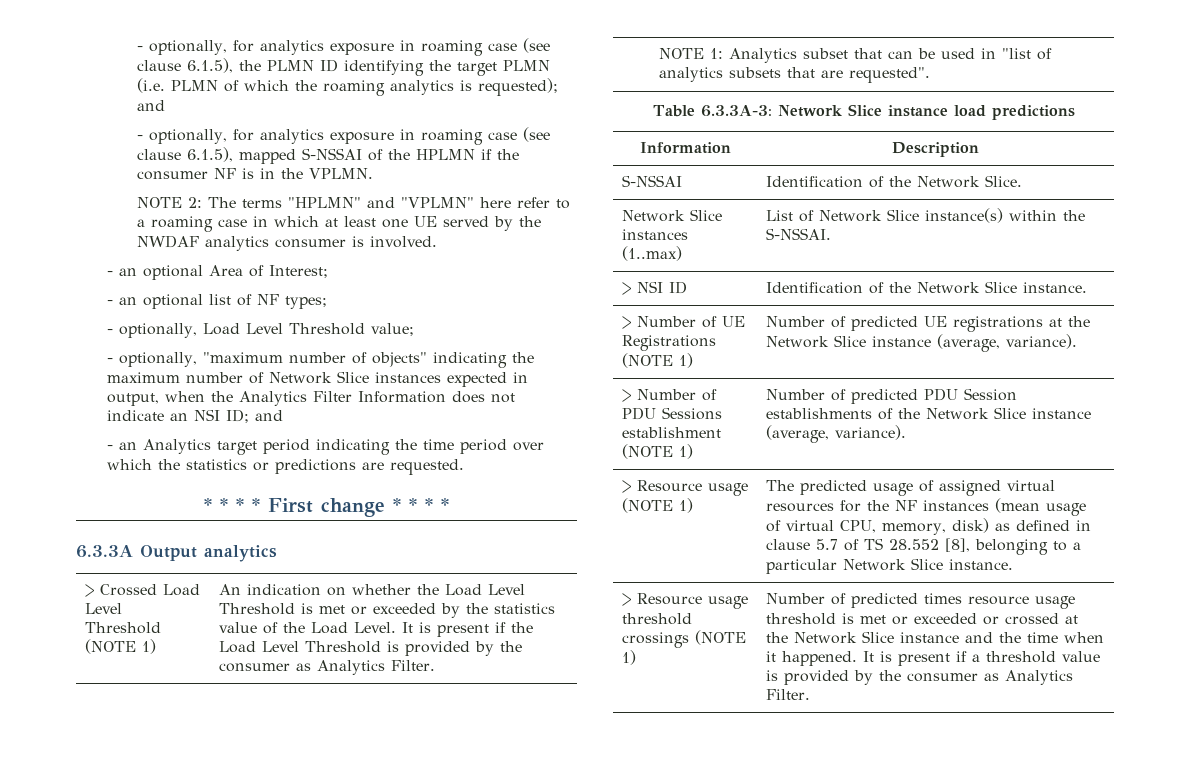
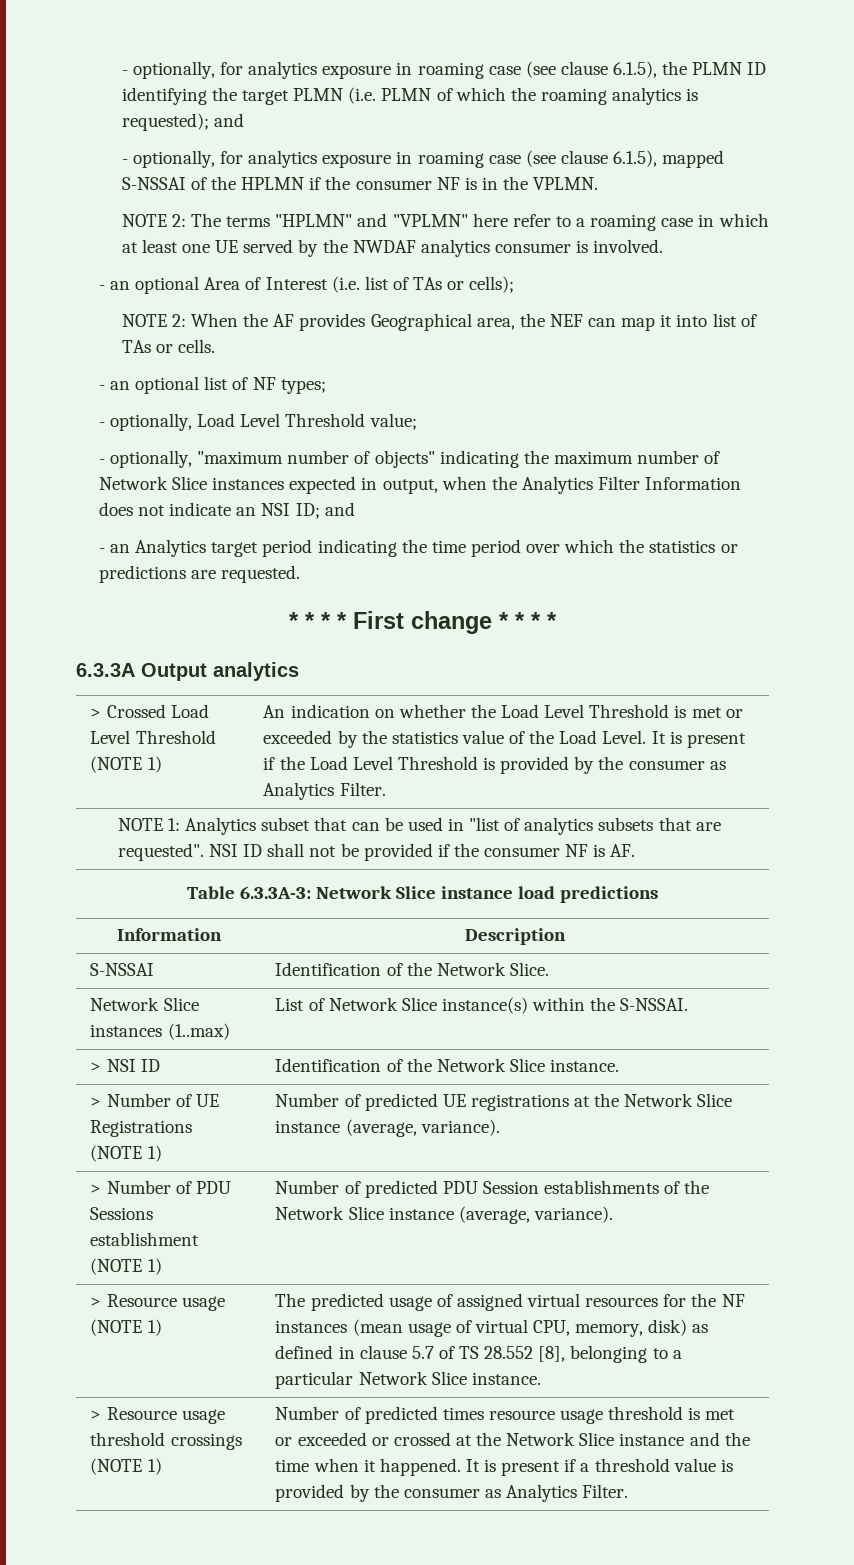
- - an optional Area of Interest;
+ - an optional Area of Interest (i.e. list of TAs or cells);
+ NOTE 2: When the AF provides Geographical area, the NEF can map it into list of TAs or cells.
- NOTE 1: Analytics subset that can be used in "list of analytics subsets that are requested".
+ NOTE 1: Analytics subset that can be used in "list of analytics subsets that are requested". NSI ID shall not be provided if the consumer NF is AF.

